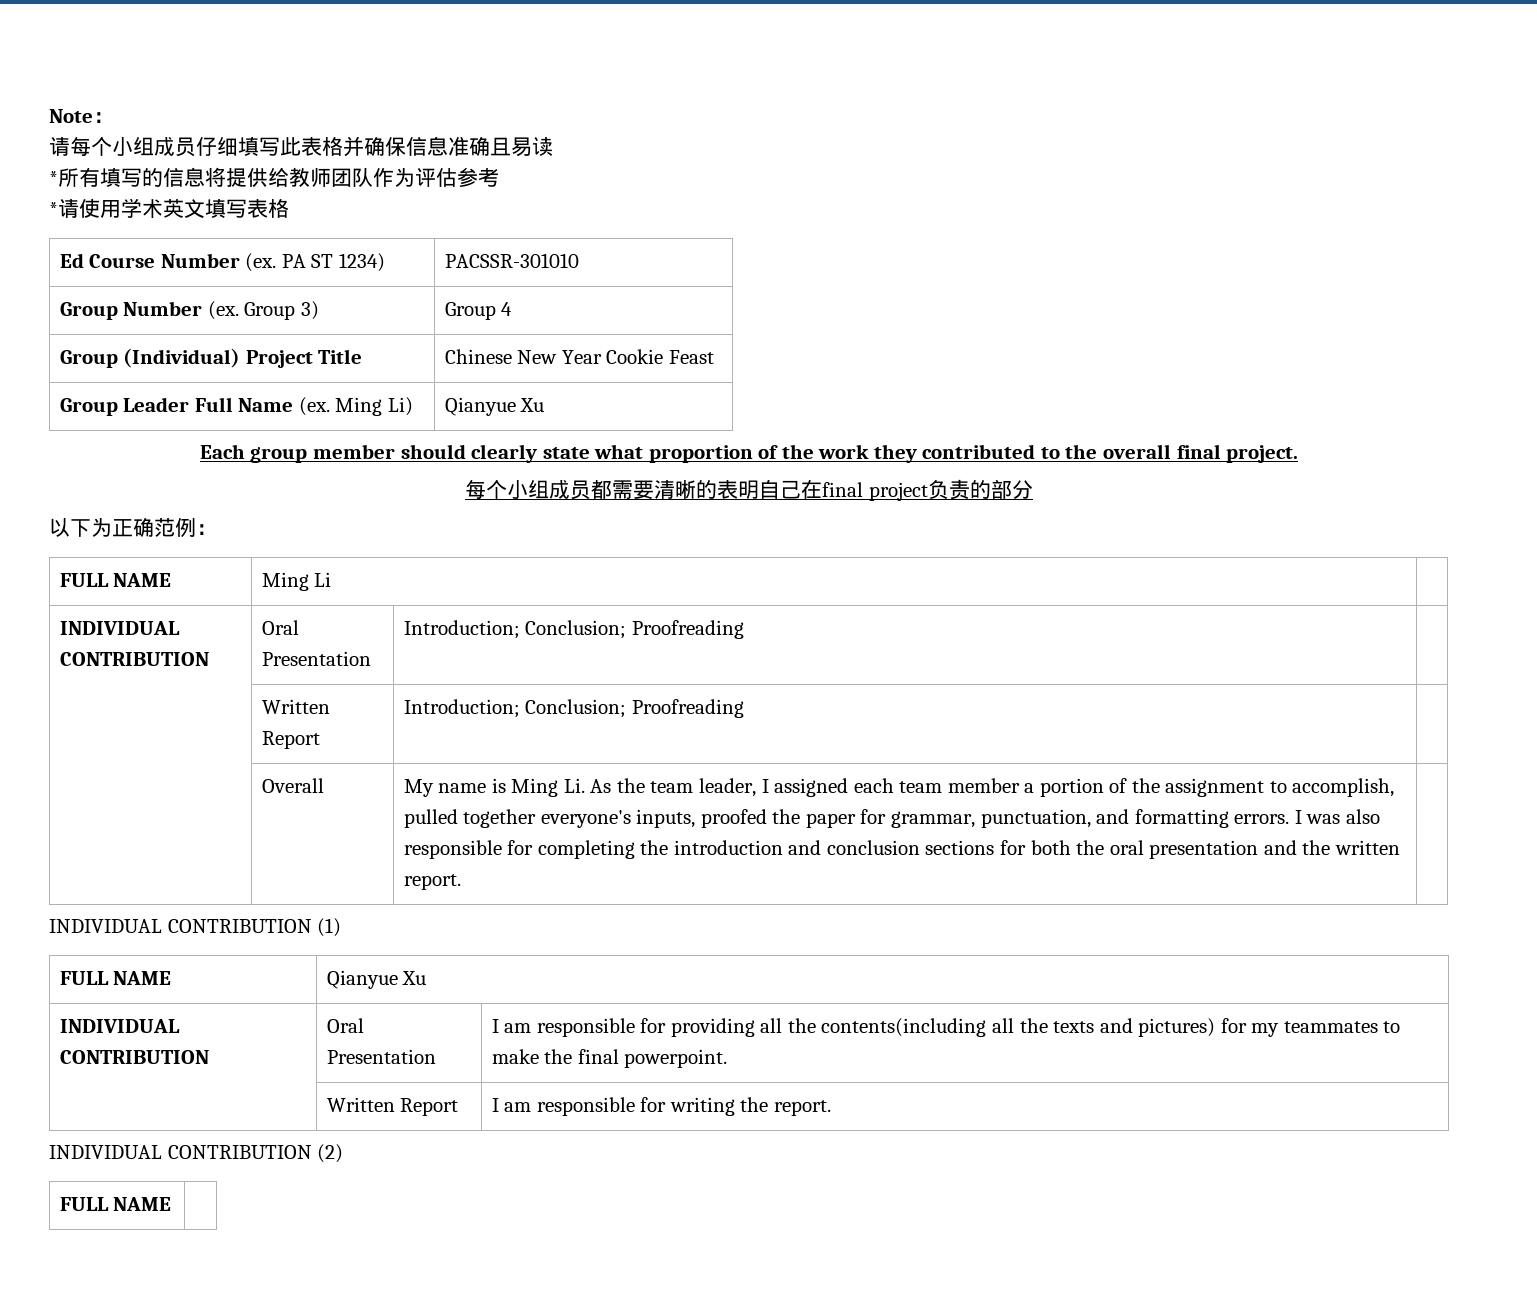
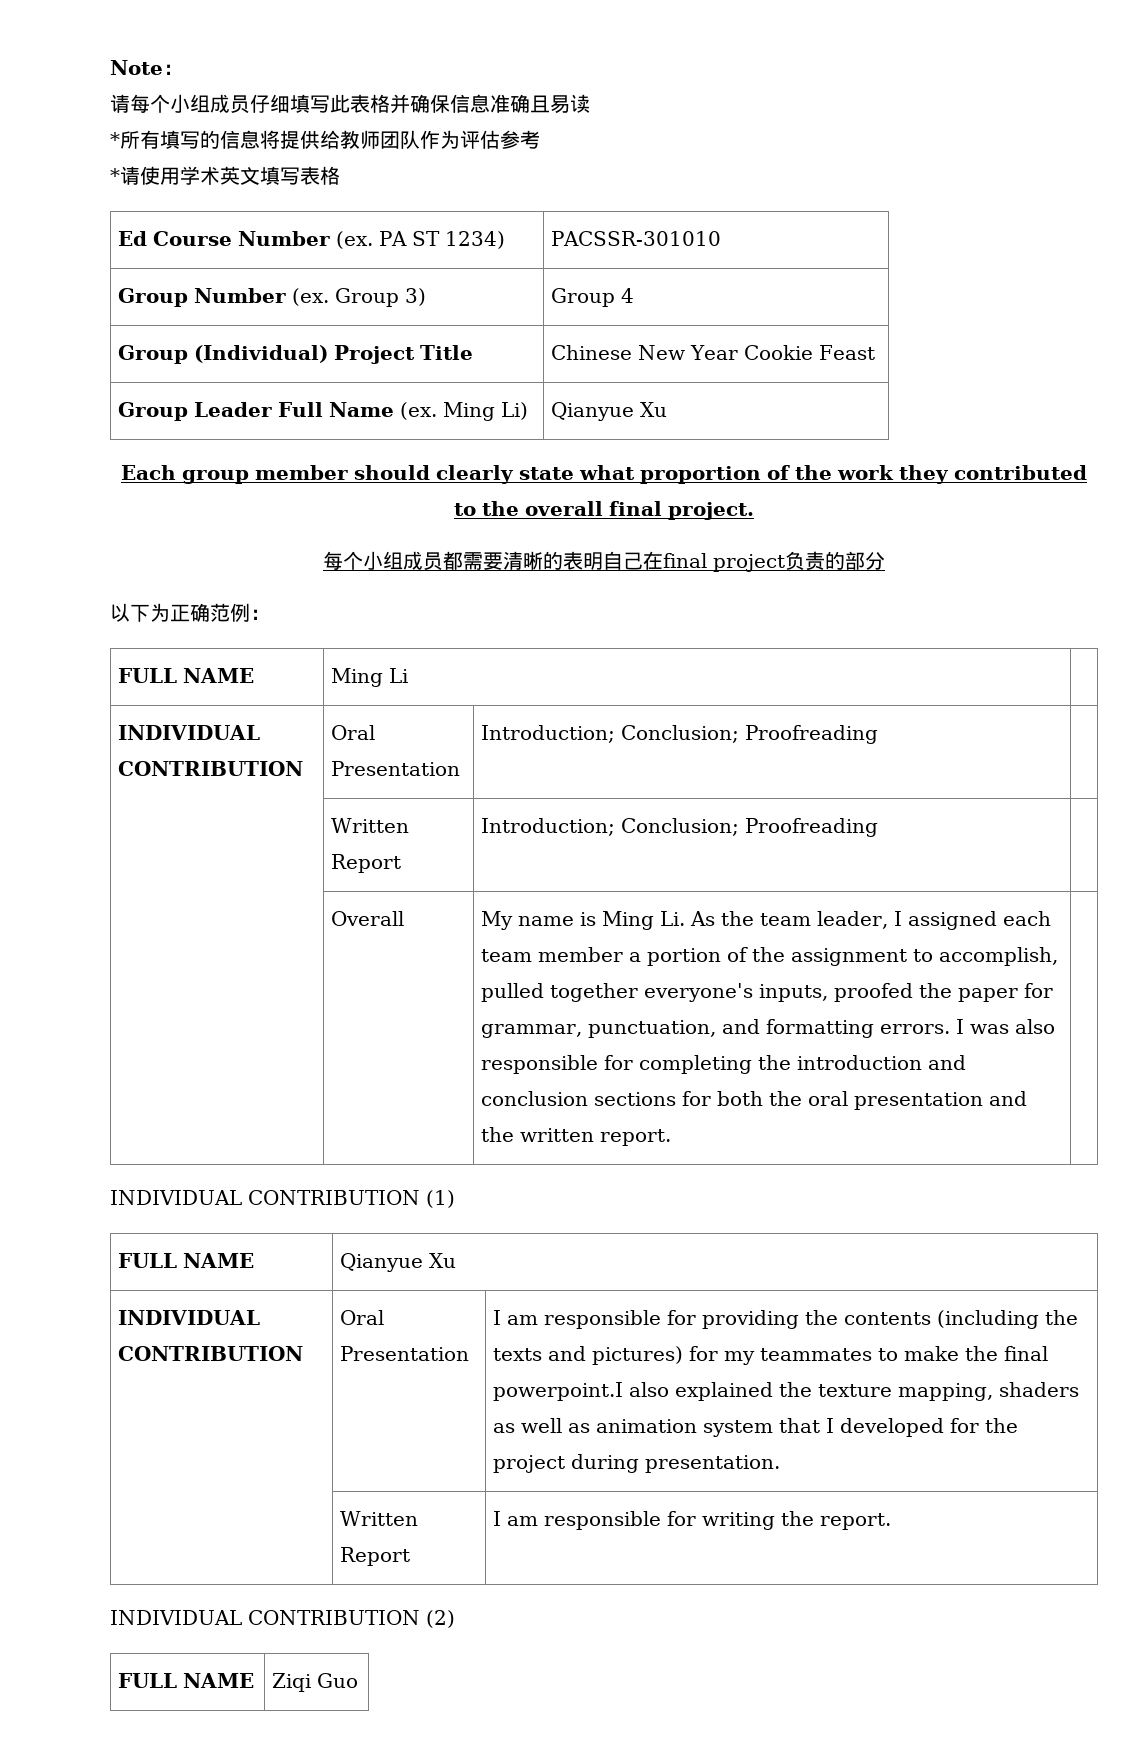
- I am responsible for providing all the contents(including all the texts and pictures) for my teammates to make the final powerpoint.
+ I am responsible for providing the contents (including the texts and pictures) for my teammates to make the final powerpoint.I also explained the texture mapping, shaders as well as animation system that I developed for the project during presentation.
  INDIVIDUAL CONTRIBUTION (2)
- FULL NAME |
+ FULL NAME | Ziqi Guo

